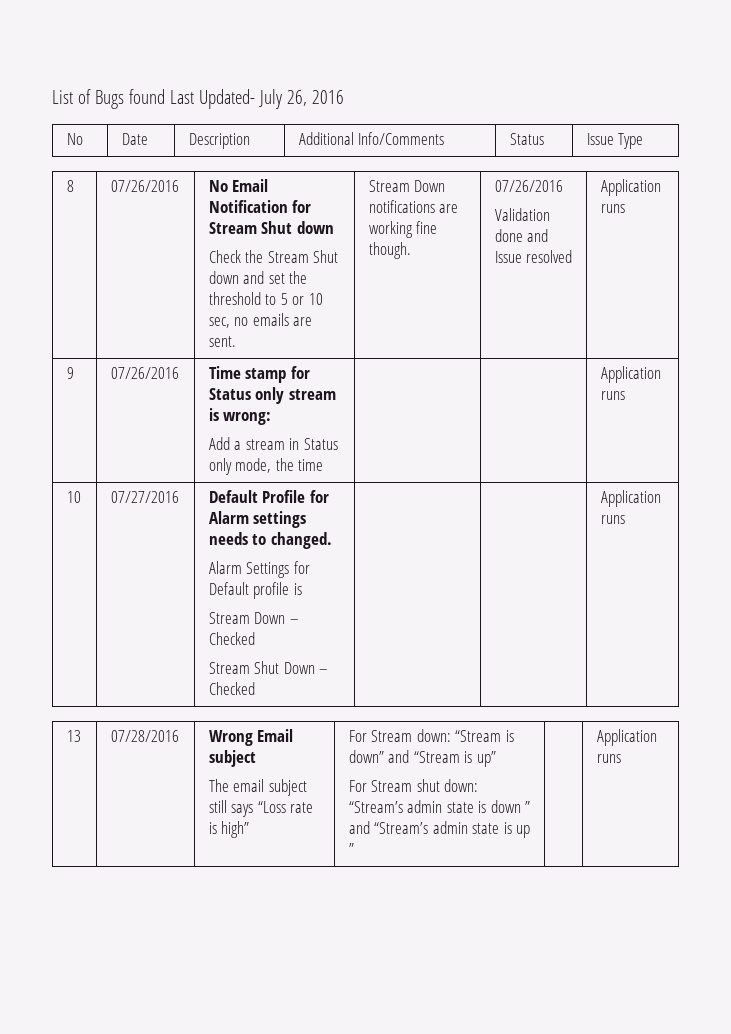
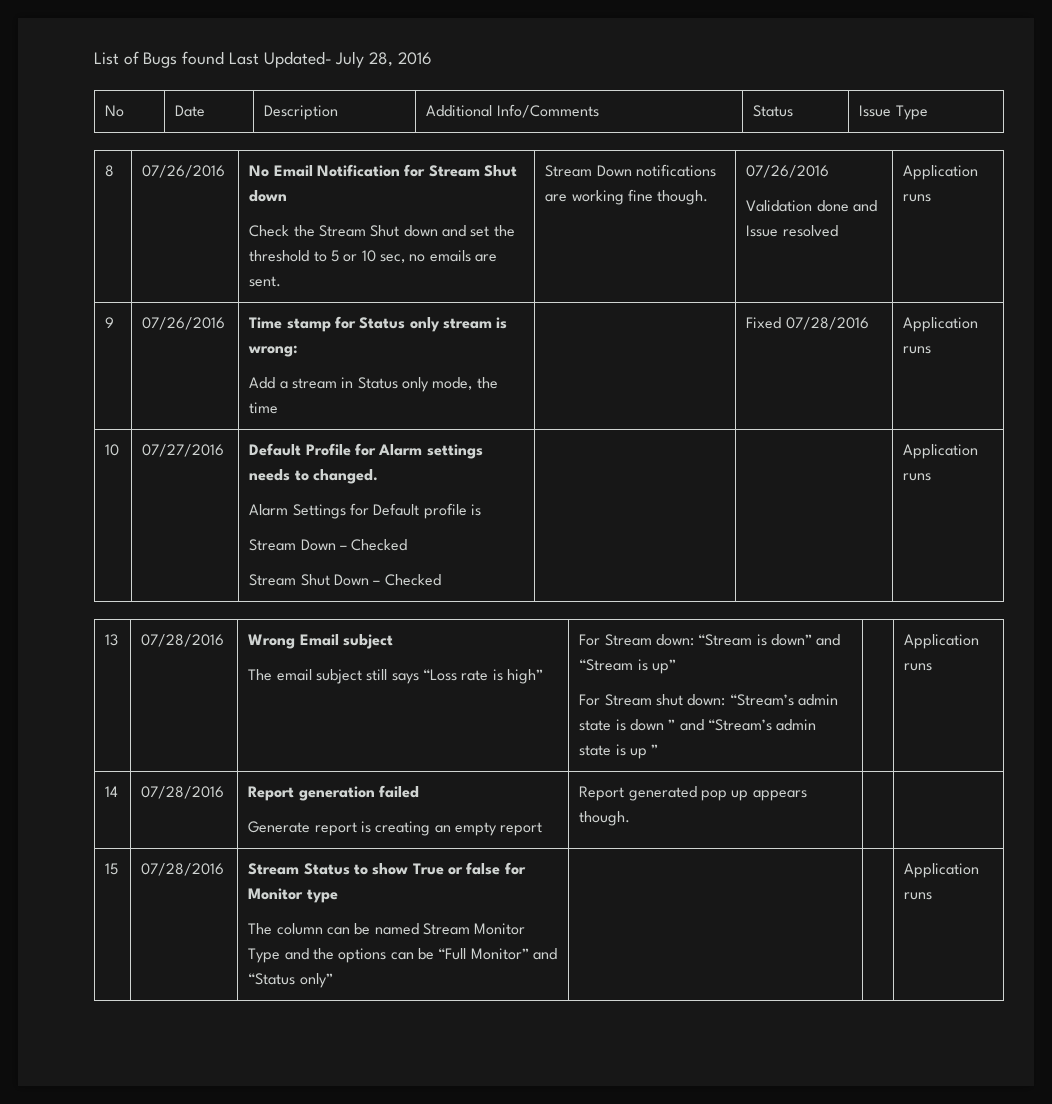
- List of Bugs found Last Updated- July 26, 2016
+ List of Bugs found Last Updated- July 28, 2016
  9 | 07/26/2016 | Time stamp for Status only stream is wrong:
- Add a stream in Status only mode, the time | | | Application runs
+ Add a stream in Status only mode, the time | | Fixed 07/28/2016 | Application runs
+ 14 | 07/28/2016 | Report generation failed
+ Generate report is creating an empty report | Report generated pop up appears though. | |
+ 15 | 07/28/2016 | Stream Status to show True or false for Monitor type
+ The column can be named Stream Monitor Type and the options can be “Full Monitor” and “Status only” | | | Application runs

